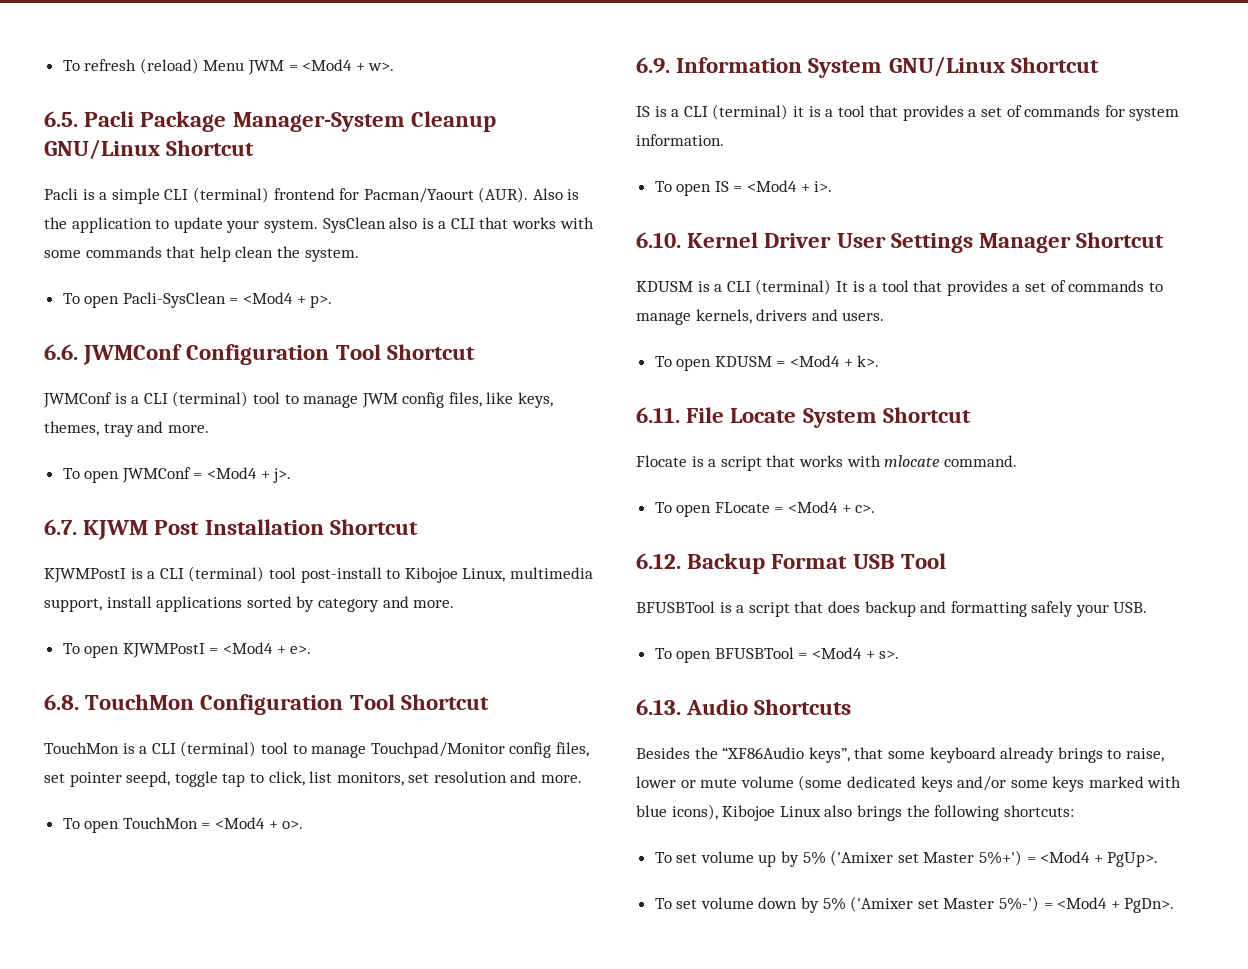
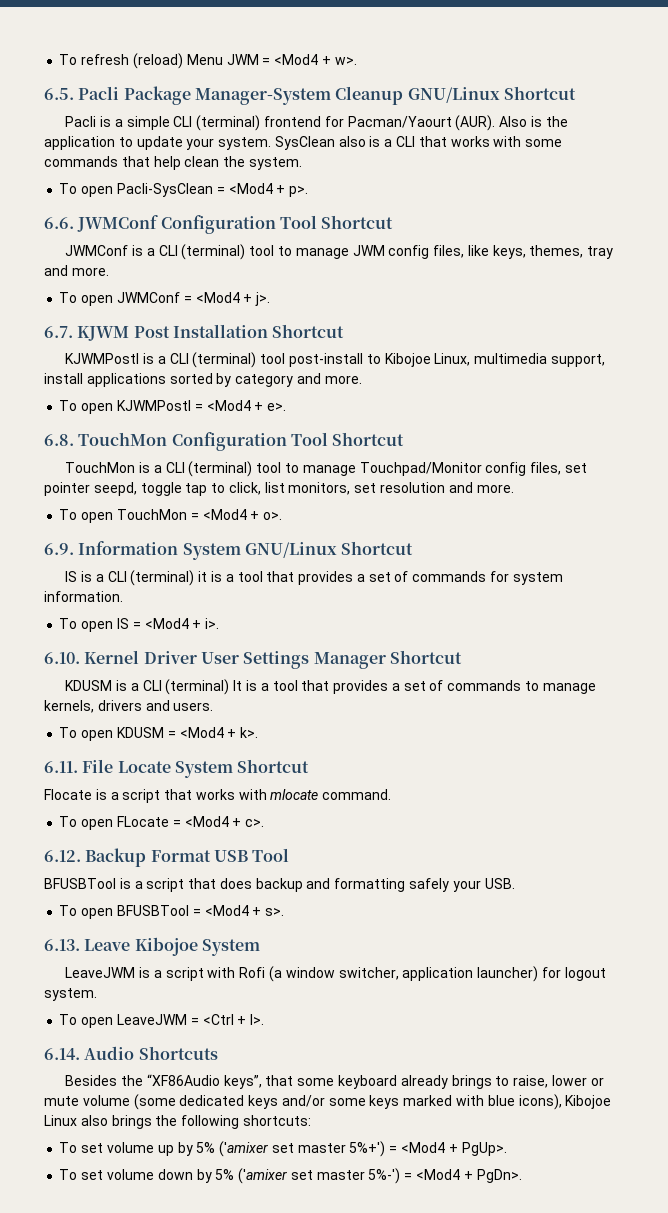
- 6.13. Audio Shortcuts
+ 6.13. Leave Kibojoe System
+ LeaveJWM is a script with Rofi (a window switcher, application launcher) for logout system.
+ To open LeaveJWM = <Ctrl + l>.
+ 6.14. Audio Shortcuts
- To set volume up by 5% ('Amixer set Master 5%+') = <Mod4 + PgUp>.
+ To set volume up by 5% ('amixer set master 5%+') = <Mod4 + PgUp>.
- To set volume down by 5% ('Amixer set Master 5%-') = <Mod4 + PgDn>.
+ To set volume down by 5% ('amixer set master 5%-') = <Mod4 + PgDn>.

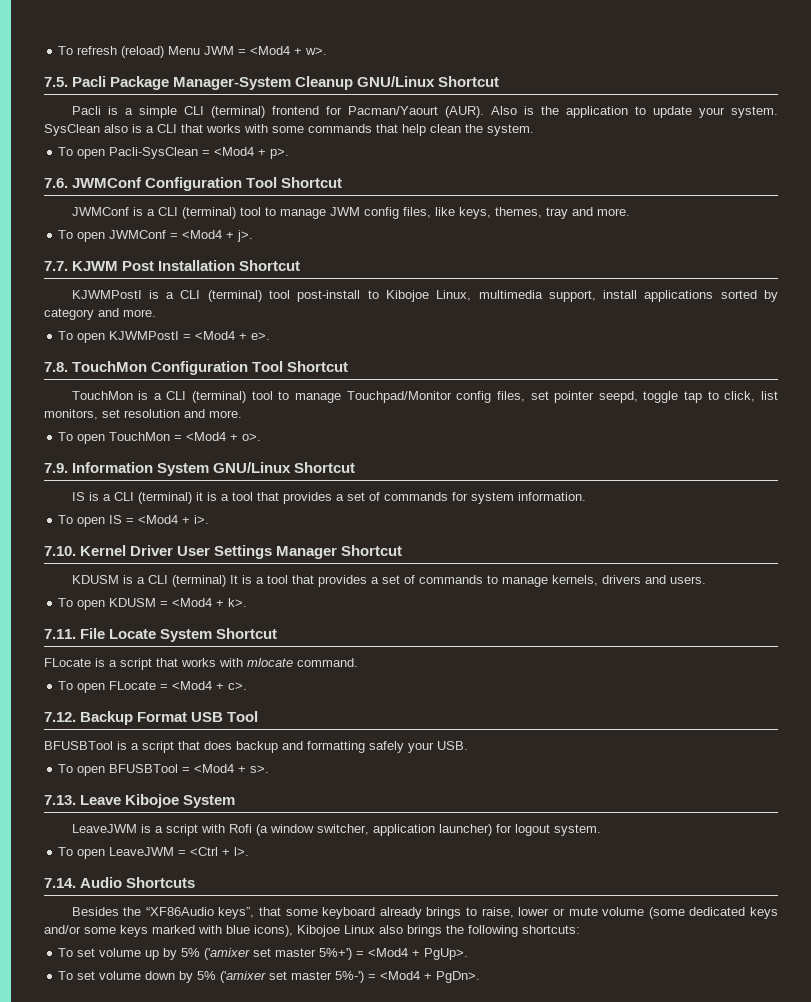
- 6.5. Pacli Package Manager-System Cleanup GNU/Linux Shortcut
+ 7.5. Pacli Package Manager-System Cleanup GNU/Linux Shortcut
- 6.6. JWMConf Configuration Tool Shortcut
+ 7.6. JWMConf Configuration Tool Shortcut
- 6.7. KJWM Post Installation Shortcut
+ 7.7. KJWM Post Installation Shortcut
- 6.8. TouchMon Configuration Tool Shortcut
+ 7.8. TouchMon Configuration Tool Shortcut
- 6.9. Information System GNU/Linux Shortcut
+ 7.9. Information System GNU/Linux Shortcut
- 6.10. Kernel Driver User Settings Manager Shortcut
+ 7.10. Kernel Driver User Settings Manager Shortcut
- 6.11. File Locate System Shortcut
+ 7.11. File Locate System Shortcut
- Flocate is a script that works with mlocate command.
+ FLocate is a script that works with mlocate command.
- 6.12. Backup Format USB Tool
+ 7.12. Backup Format USB Tool
- 6.13. Leave Kibojoe System
+ 7.13. Leave Kibojoe System
- 6.14. Audio Shortcuts
+ 7.14. Audio Shortcuts

